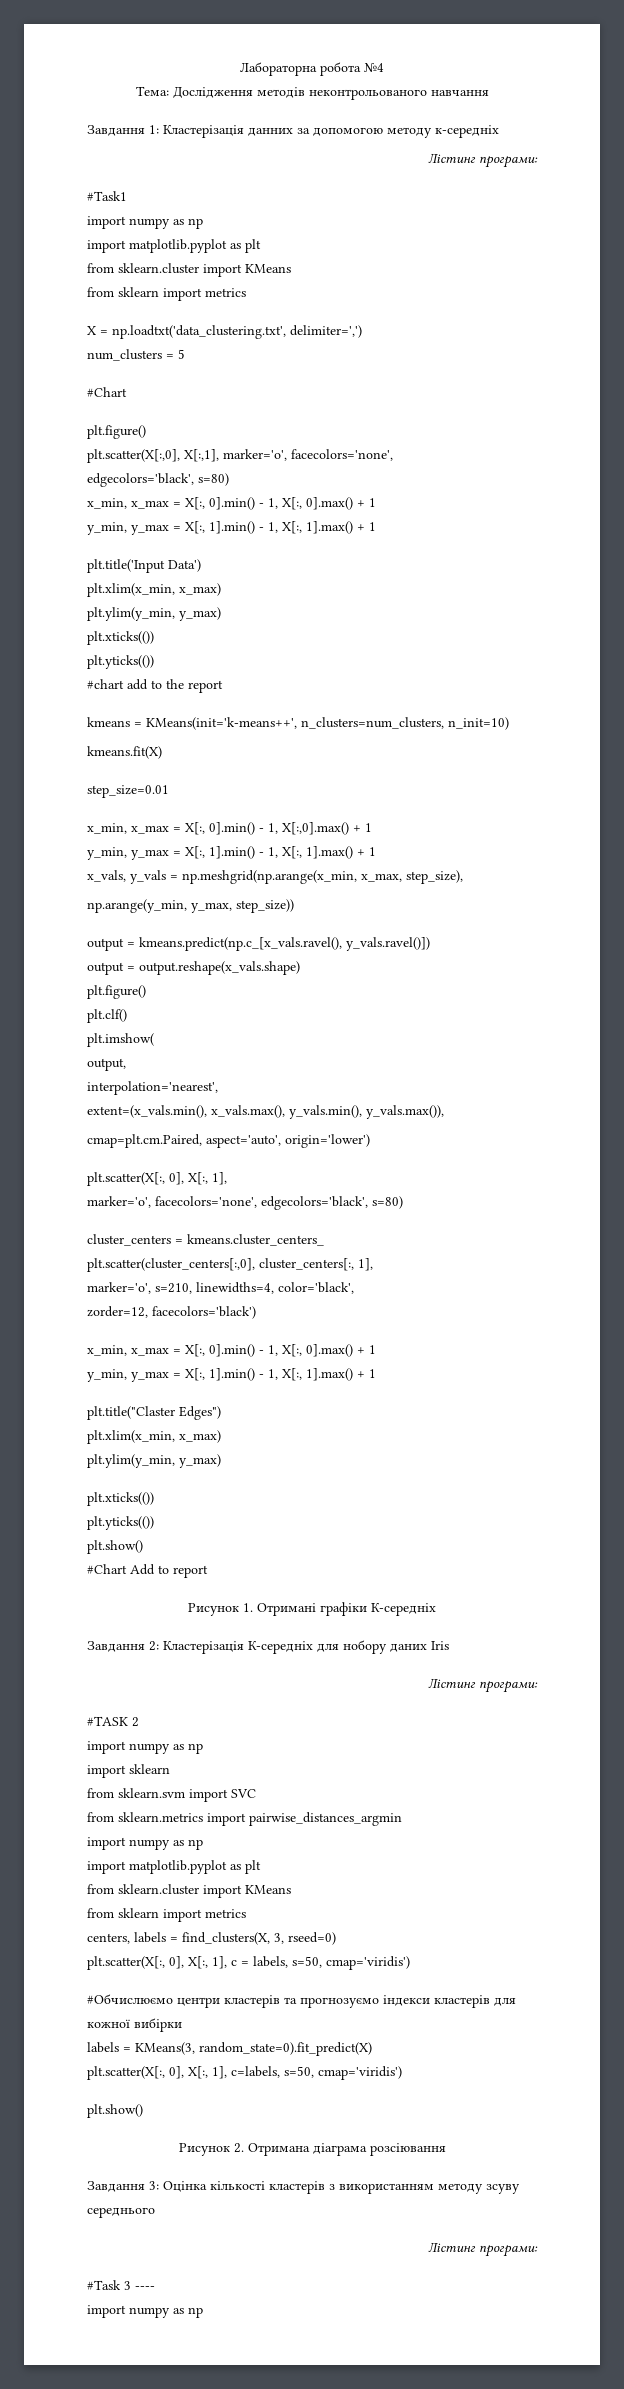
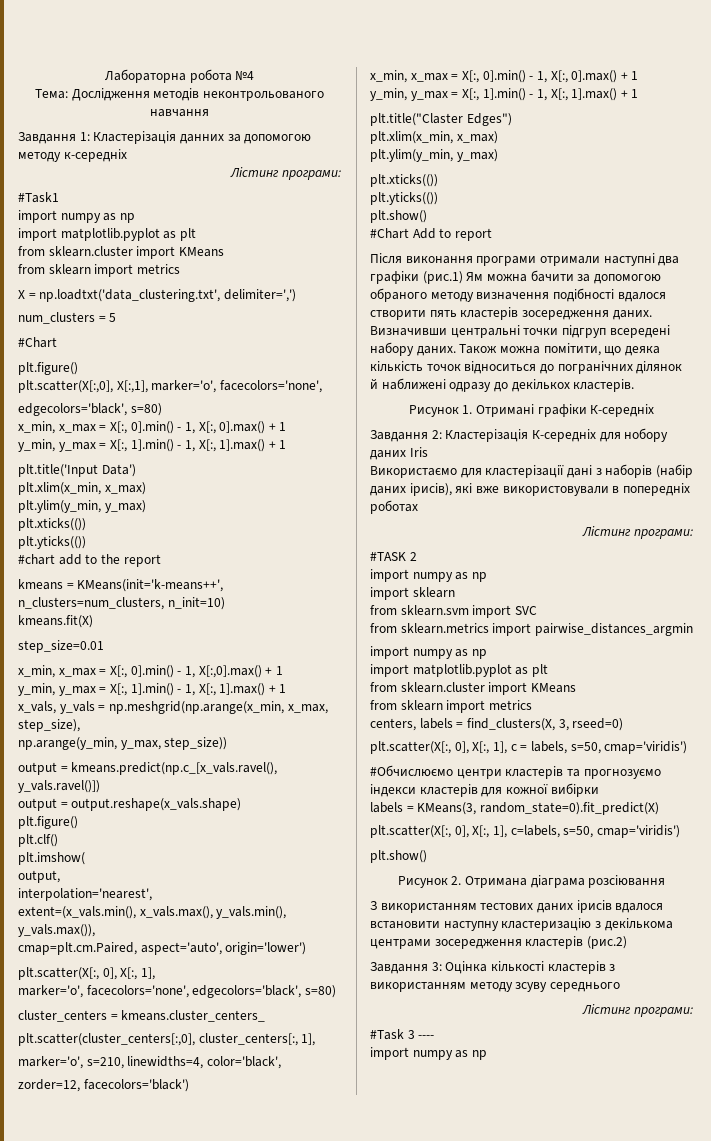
+ Після виконання програми отримали наступні два графіки (рис.1) Ям можна бачити за допомогою обраного методу визначення подібності вдалося створити пять кластерів зосередження даних. Визначивши центральні точки підгруп всередені набору даних. Також можна помітити, що деяка кількість точок відноситься до погранічних ділянок й наближені одразу до декількох кластерів.
+ Використаємо для кластерізації дані з наборів (набір даних ірисів), які вже використовували в попередніх роботах
+ З використанням тестових даних ірисів вдалося встановити наступну кластеризацію з декількома центрами зосередження кластерів (рис.2)

